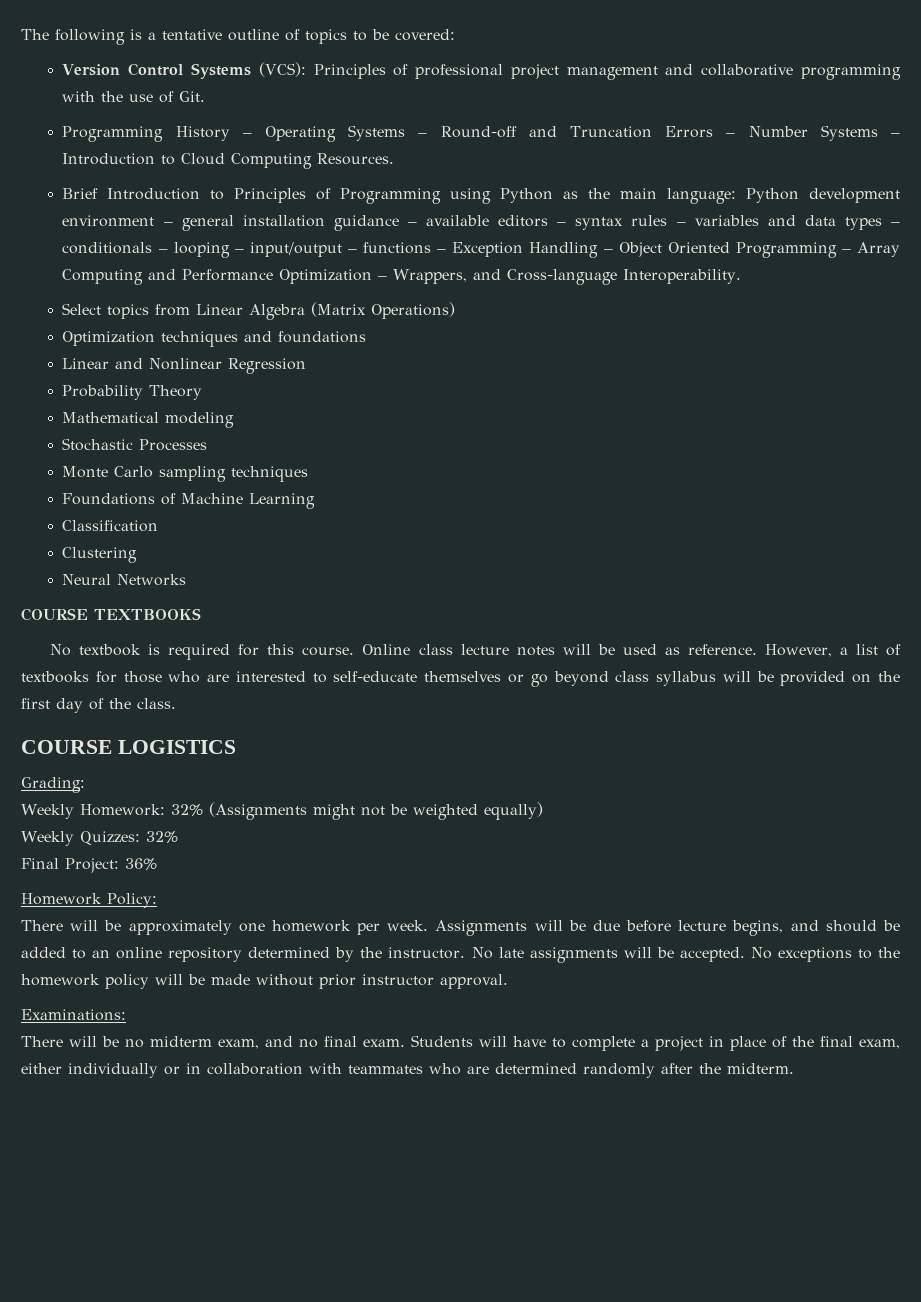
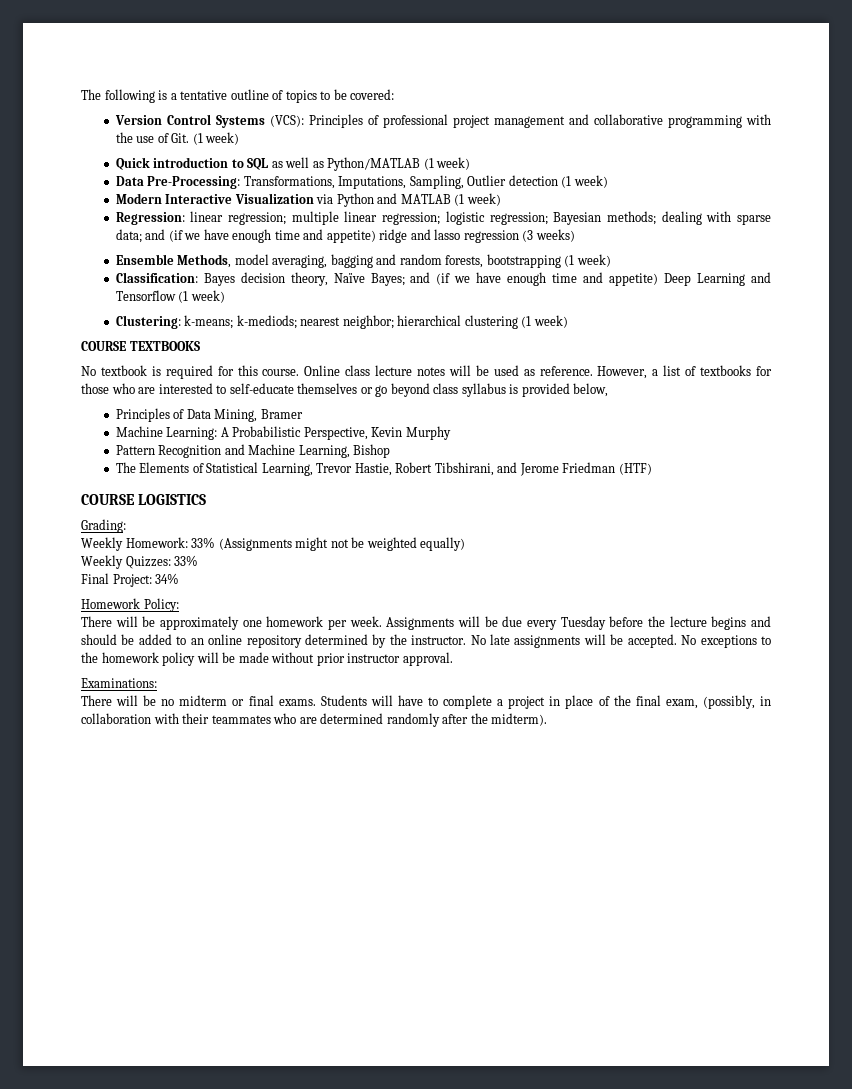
- Version Control Systems (VCS): Principles of professional project management and collaborative programming with the use of Git.
- Programming History – Operating Systems – Round-off and Truncation Errors – Number Systems – Introduction to Cloud Computing Resources.
- Brief Introduction to Principles of Programming using Python as the main language: Python development environment – general installation guidance – available editors – syntax rules – variables and data types – conditionals – looping – input/output – functions – Exception Handling – Object Oriented Programming – Array Computing and Performance Optimization – Wrappers, and Cross-language Interoperability.
- Select topics from Linear Algebra (Matrix Operations)
- Optimization techniques and foundations
- Linear and Nonlinear Regression
- Probability Theory
- Mathematical modeling
- Stochastic Processes
- Monte Carlo sampling techniques
- Foundations of Machine Learning
- Classification
- Clustering
- Neural Networks
+ Version Control Systems (VCS): Principles of professional project management and collaborative programming with the use of Git. (1 week)
+ Quick introduction to SQL as well as Python/MATLAB (1 week)
+ Data Pre-Processing: Transformations, Imputations, Sampling, Outlier detection (1 week)
+ Modern Interactive Visualization via Python and MATLAB (1 week)
+ Regression: linear regression; multiple linear regression; logistic regression; Bayesian methods; dealing with sparse data; and (if we have enough time and appetite) ridge and lasso regression (3 weeks)
+ Ensemble Methods, model averaging, bagging and random forests, bootstrapping (1 week)
+ Classification: Bayes decision theory, Naïve Bayes; and (if we have enough time and appetite) Deep Learning and Tensorflow (1 week)
+ Clustering: k-means; k-mediods; nearest neighbor; hierarchical clustering (1 week)
- However, a list of textbooks for those who are interested to self-educate themselves or go beyond class syllabus will be provided on the first day of the class.
+ However, a list of textbooks for those who are interested to self-educate themselves or go beyond class syllabus is provided below,
+ Principles of Data Mining, Bramer
+ Machine Learning: A Probabilistic Perspective, Kevin Murphy
+ Pattern Recognition and Machine Learning, Bishop
+ The Elements of Statistical Learning, Trevor Hastie, Robert Tibshirani, and Jerome Friedman (HTF)
- Weekly Homework: 32% (Assignments might not be weighted equally)
+ Weekly Homework: 33% (Assignments might not be weighted equally)
- Weekly Quizzes: 32%
+ Weekly Quizzes: 33%
- Final Project: 36%
+ Final Project: 34%
- Assignments will be due before lecture begins, and should be added to an online repository determined by the instructor.
+ Assignments will be due every Tuesday before the lecture begins and should be added to an online repository determined by the instructor.
- There will be no midterm exam, and no final exam.
+ There will be no midterm or final exams.
- Students will have to complete a project in place of the final exam, either individually or in collaboration with teammates who are determined randomly after the midterm.
+ Students will have to complete a project in place of the final exam, (possibly, in collaboration with their teammates who are determined randomly after the midterm).

